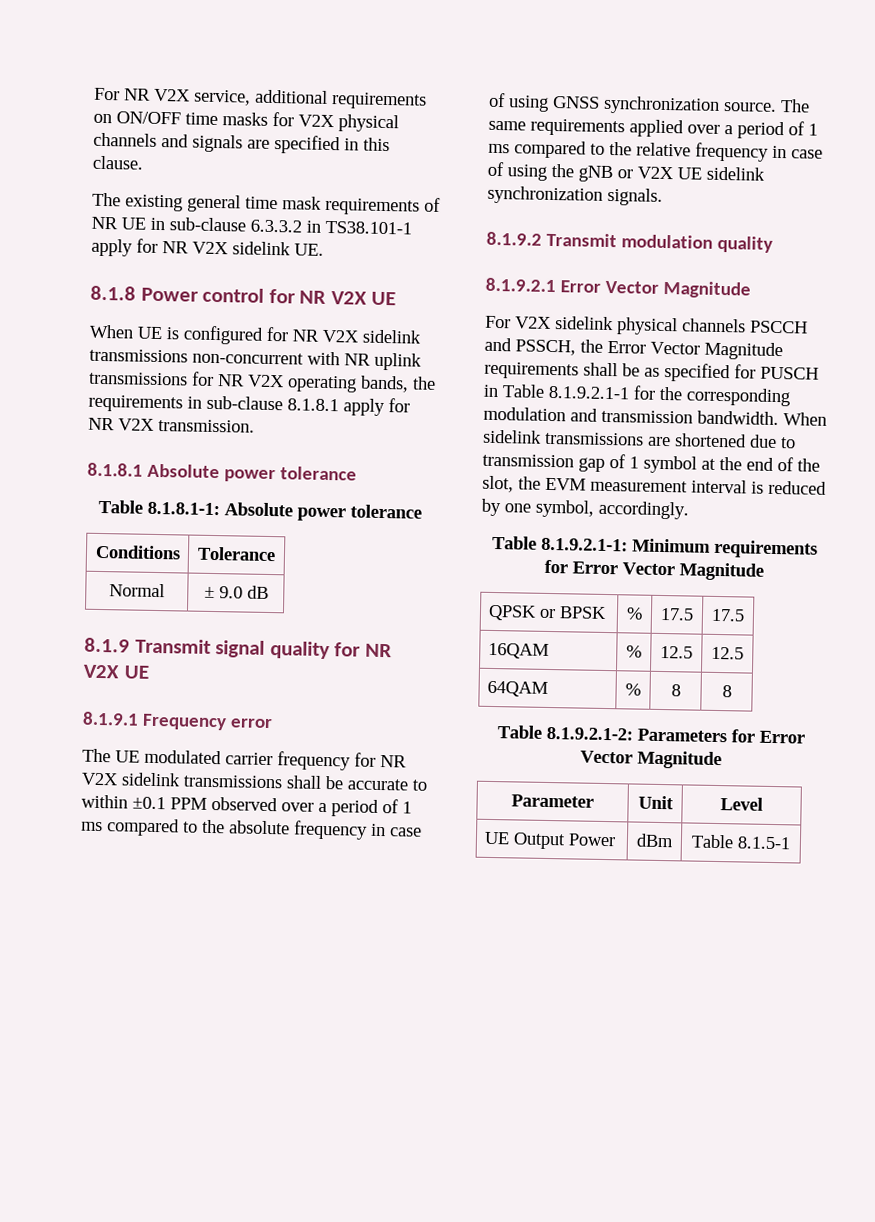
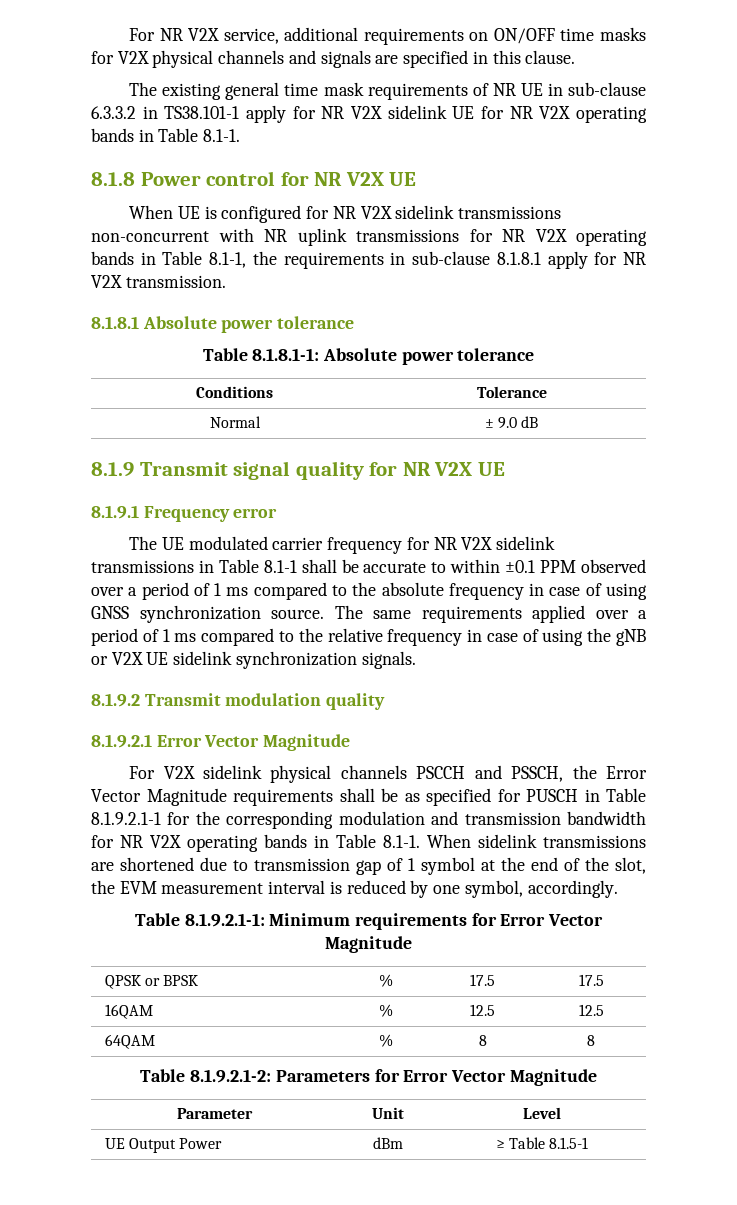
- The existing general time mask requirements of NR UE in sub-clause 6.3.3.2 in TS38.101-1 apply for NR V2X sidelink UE.
+ The existing general time mask requirements of NR UE in sub-clause 6.3.3.2 in TS38.101-1 apply for NR V2X sidelink UE for NR V2X operating bands in Table 8.1-1.
- When UE is configured for NR V2X sidelink transmissions non-concurrent with NR uplink transmissions for NR V2X operating bands, the requirements in sub-clause 8.1.8.1 apply for NR V2X transmission.
+ When UE is configured for NR V2X sidelink transmissions non-concurrent with NR uplink transmissions for NR V2X operating bands in Table 8.1-1, the requirements in sub-clause 8.1.8.1 apply for NR V2X transmission.
- The UE modulated carrier frequency for NR V2X sidelink transmissions shall be accurate to within ±0.1 PPM observed over a period of 1 ms compared to the absolute frequency in case of using GNSS synchronization source.
+ The UE modulated carrier frequency for NR V2X sidelink transmissions in Table 8.1-1 shall be accurate to within ±0.1 PPM observed over a period of 1 ms compared to the absolute frequency in case of using GNSS synchronization source.
- For V2X sidelink physical channels PSCCH and PSSCH, the Error Vector Magnitude requirements shall be as specified for PUSCH in Table 8.1.9.2.1-1 for the corresponding modulation and transmission bandwidth. When sidelink transmissions are shortened due to transmission gap of 1 symbol at the end of the slot, the EVM measurement interval is reduced by one symbol, accordingly.
+ For V2X sidelink physical channels PSCCH and PSSCH, the Error Vector Magnitude requirements shall be as specified for PUSCH in Table 8.1.9.2.1-1 for the corresponding modulation and transmission bandwidth for NR V2X operating bands in Table 8.1-1. When sidelink transmissions are shortened due to transmission gap of 1 symbol at the end of the slot, the EVM measurement interval is reduced by one symbol, accordingly.
- UE Output Power | dBm | Table 8.1.5-1
+ UE Output Power | dBm | ≥ Table 8.1.5-1

